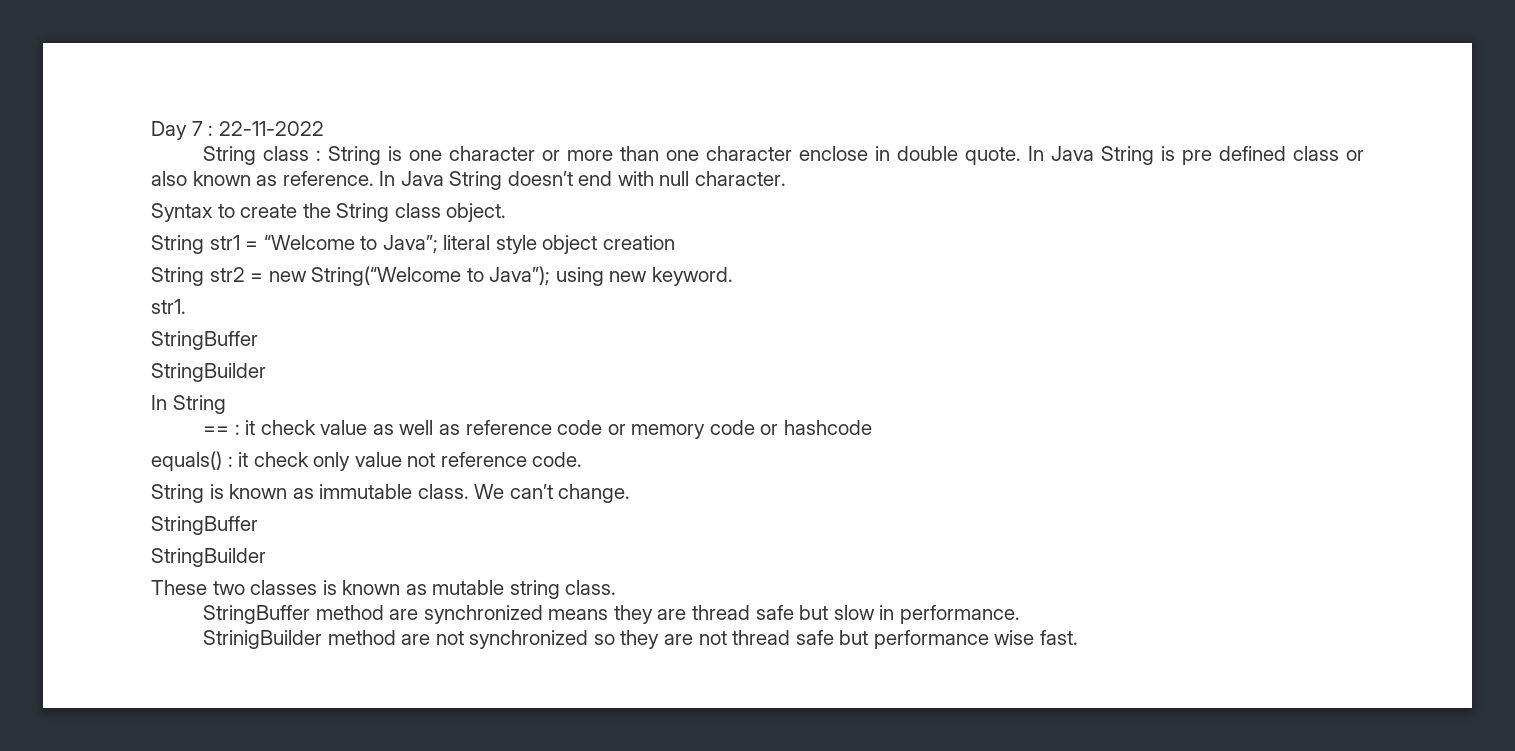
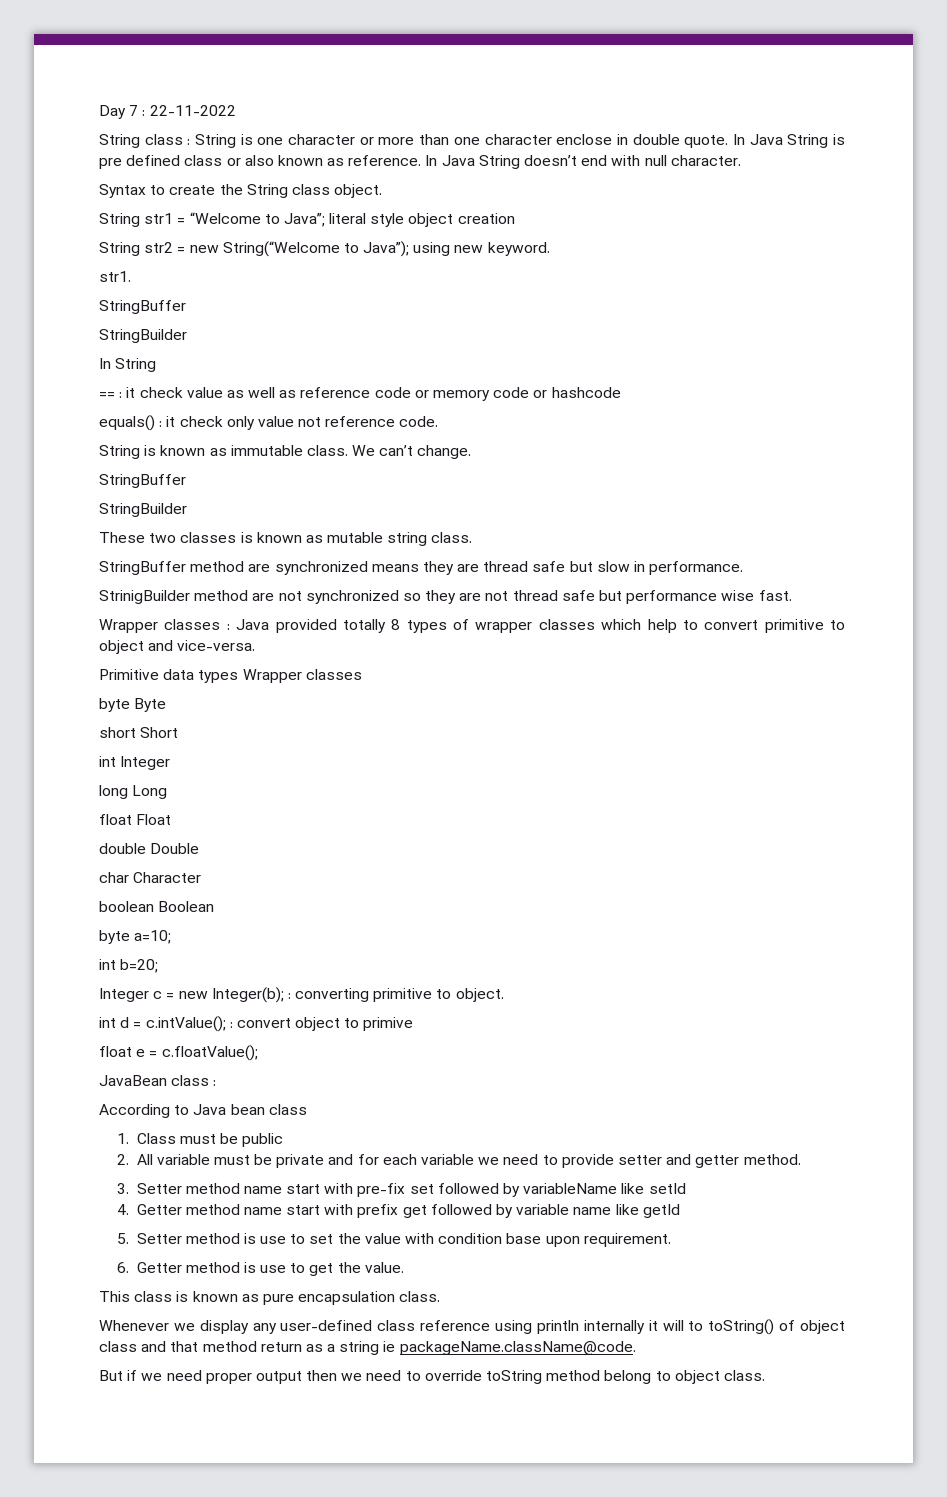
+ Wrapper classes : Java provided totally 8 types of wrapper classes which help to convert primitive to object and vice-versa.
+ Primitive data types Wrapper classes
+ byte Byte
+ short Short
+ int Integer
+ long Long
+ float Float
+ double Double
+ char Character
+ boolean Boolean
+ byte a=10;
+ int b=20;
+ Integer c = new Integer(b); : converting primitive to object.
+ int d = c.intValue(); : convert object to primive
+ float e = c.floatValue();
+ JavaBean class :
+ According to Java bean class
+ 1. Class must be public
+ 2. All variable must be private and for each variable we need to provide setter and getter method.
+ 3. Setter method name start with pre-fix set followed by variableName like setId
+ 4. Getter method name start with prefix get followed by variable name like getId
+ 5. Setter method is use to set the value with condition base upon requirement.
+ 6. Getter method is use to get the value.
+ This class is known as pure encapsulation class.
+ Whenever we display any user-defined class reference using println internally it will to toString() of object class and that method return as a string ie packageName.className@code.
+ But if we need proper output then we need to override toString method belong to object class.

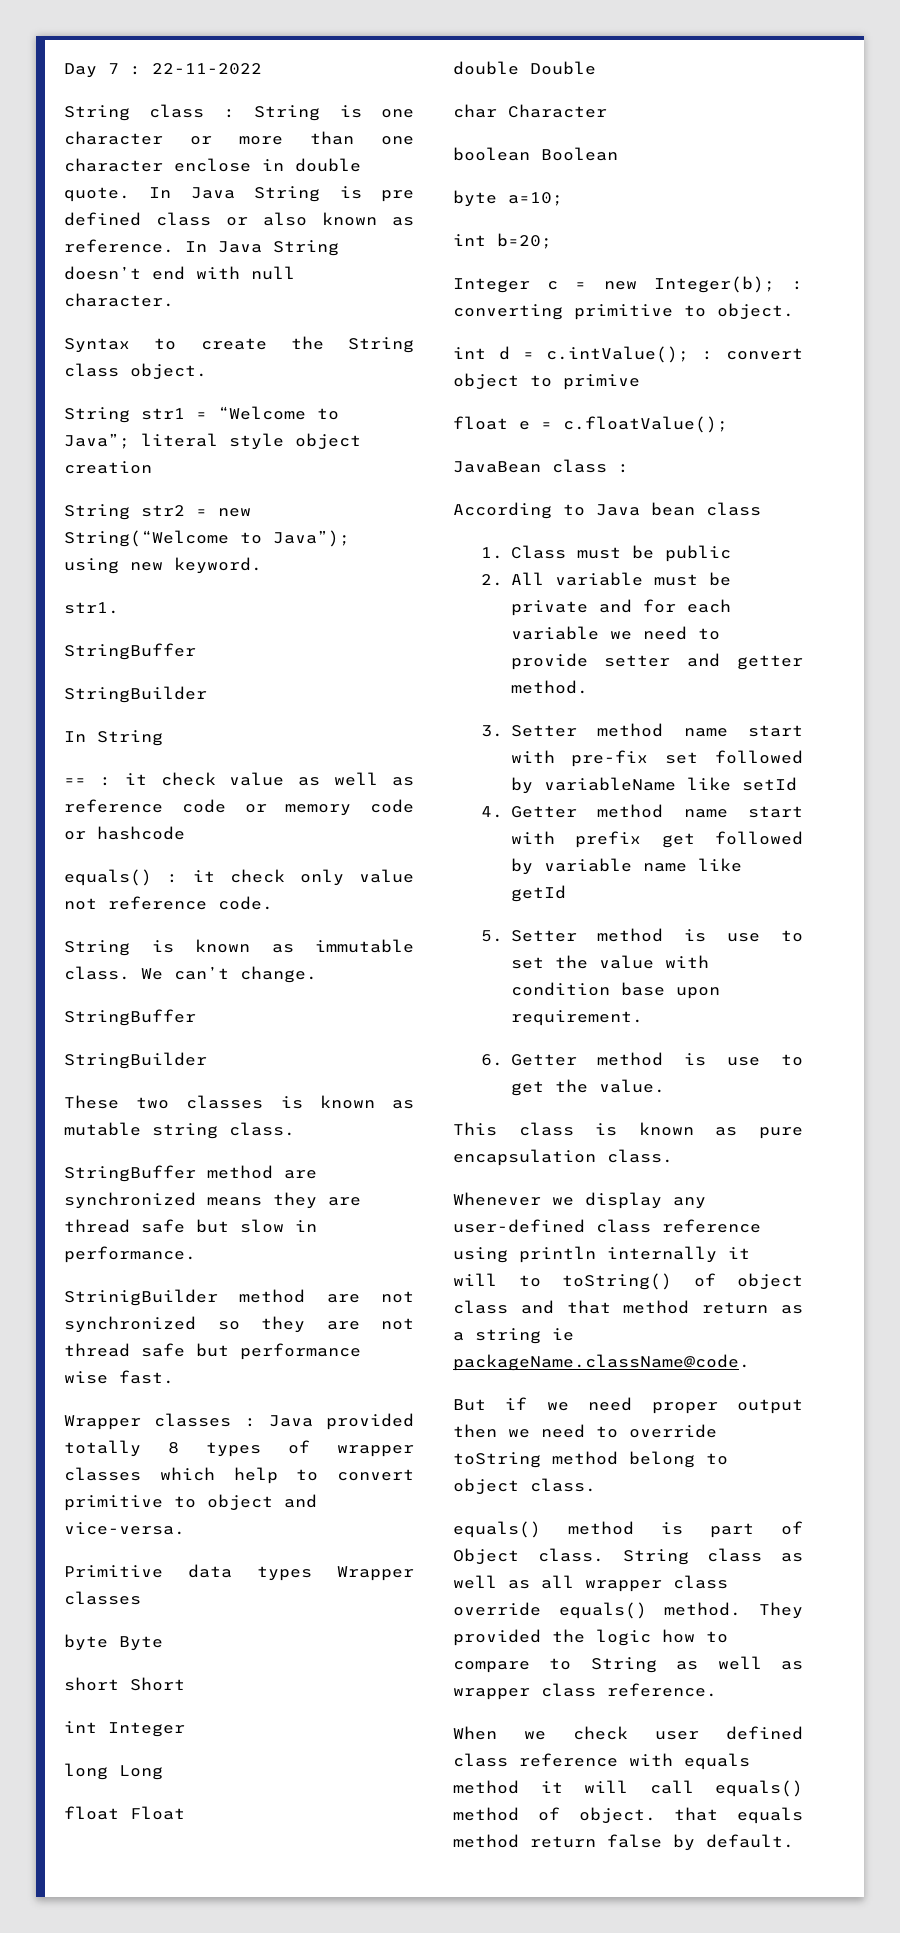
+ equals() method is part of Object class. String class as well as all wrapper class override equals() method. They provided the logic how to compare to String as well as wrapper class reference.
+ When we check user defined class reference with equals method it will call equals() method of object. that equals method return false by default.

